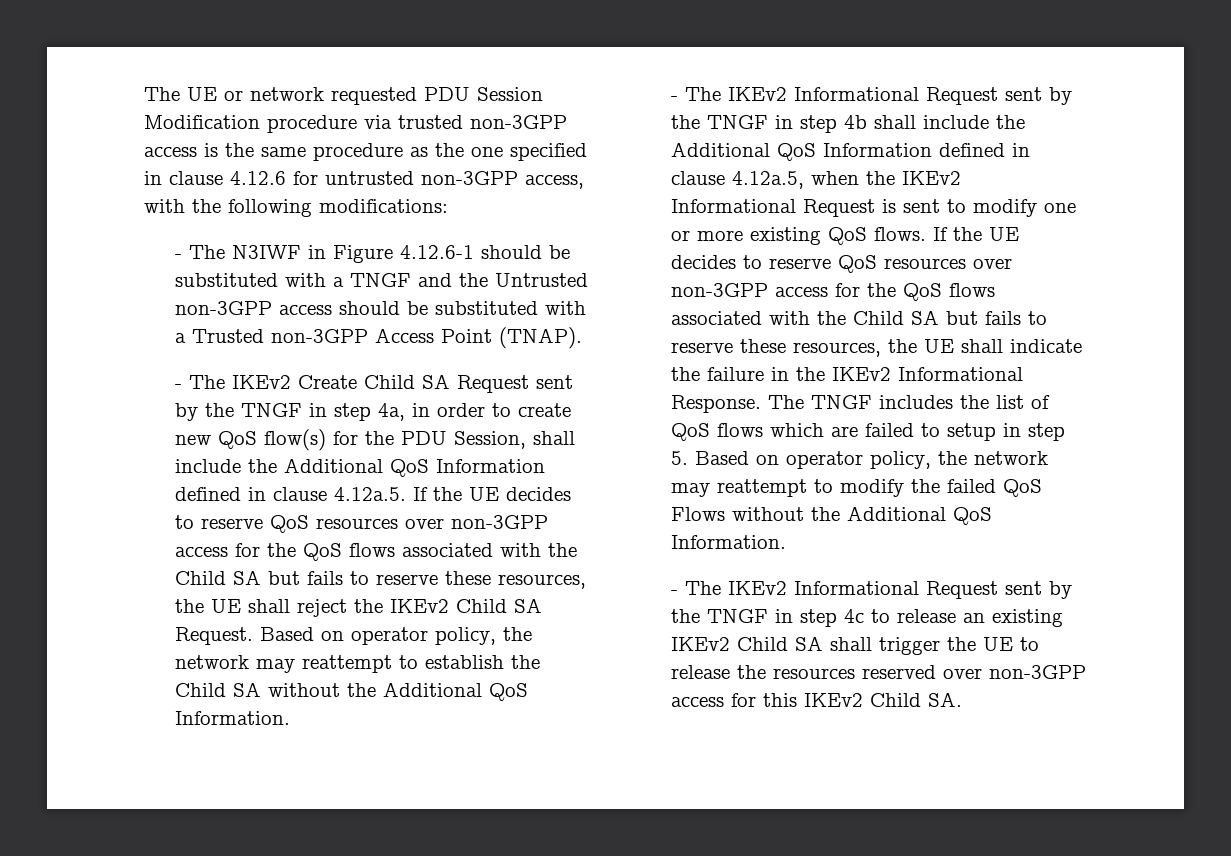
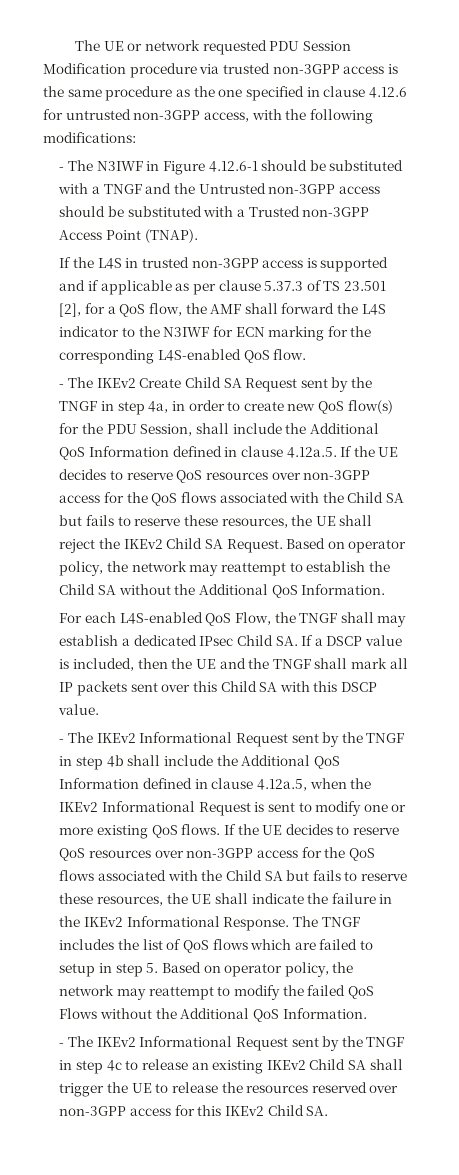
+ If the L4S in trusted non-3GPP access is supported and if applicable as per clause 5.37.3 of TS 23.501 [2], for a QoS flow, the AMF shall forward the L4S indicator to the N3IWF for ECN marking for the corresponding L4S-enabled QoS flow.
+ For each L4S-enabled QoS Flow, the TNGF shall may establish a dedicated IPsec Child SA. If a DSCP value is included, then the UE and the TNGF shall mark all IP packets sent over this Child SA with this DSCP value.

